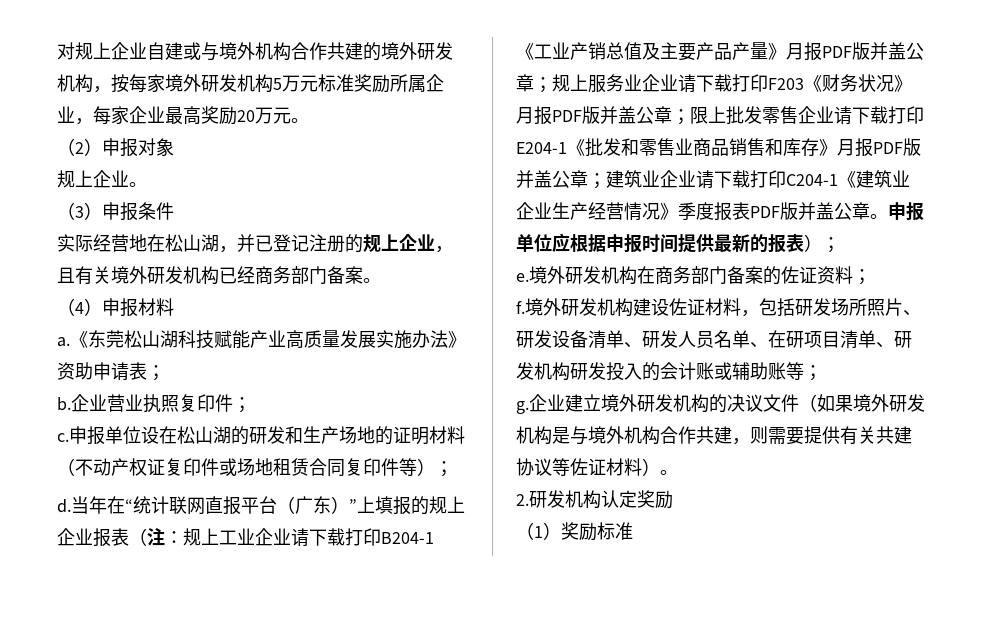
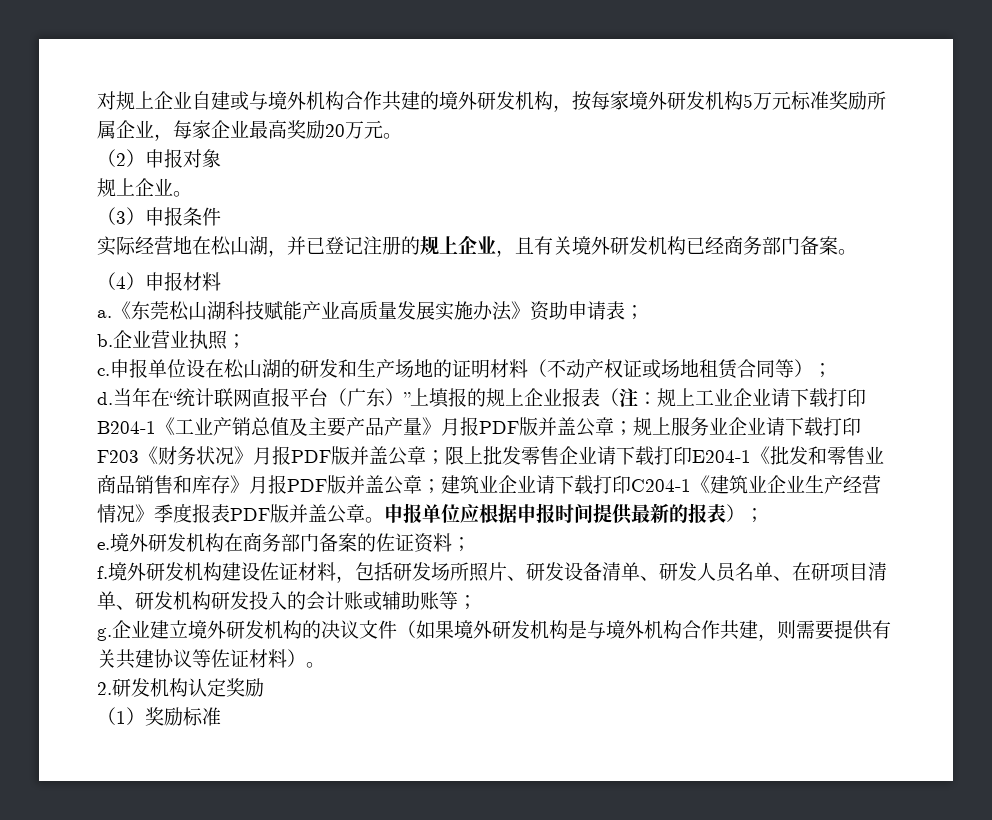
- 企业营业执照复印件；
+ 企业营业执照；
- 申报单位设在松山湖的研发和生产场地的证明材料（不动产权证复印件或场地租赁合同复印件等）；
+ 申报单位设在松山湖的研发和生产场地的证明材料（不动产权证或场地租赁合同等）；

